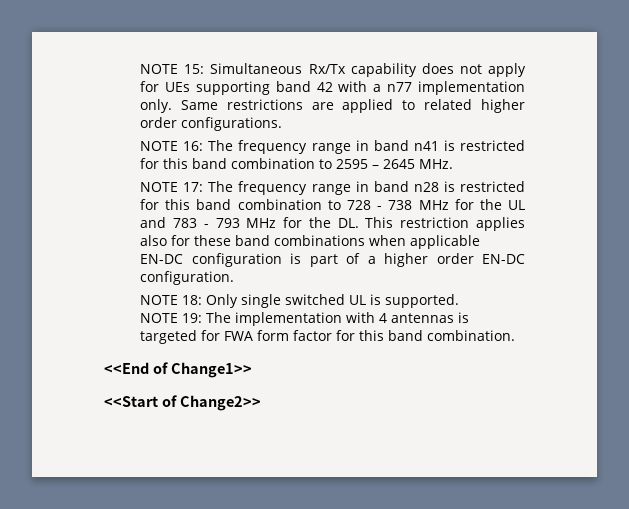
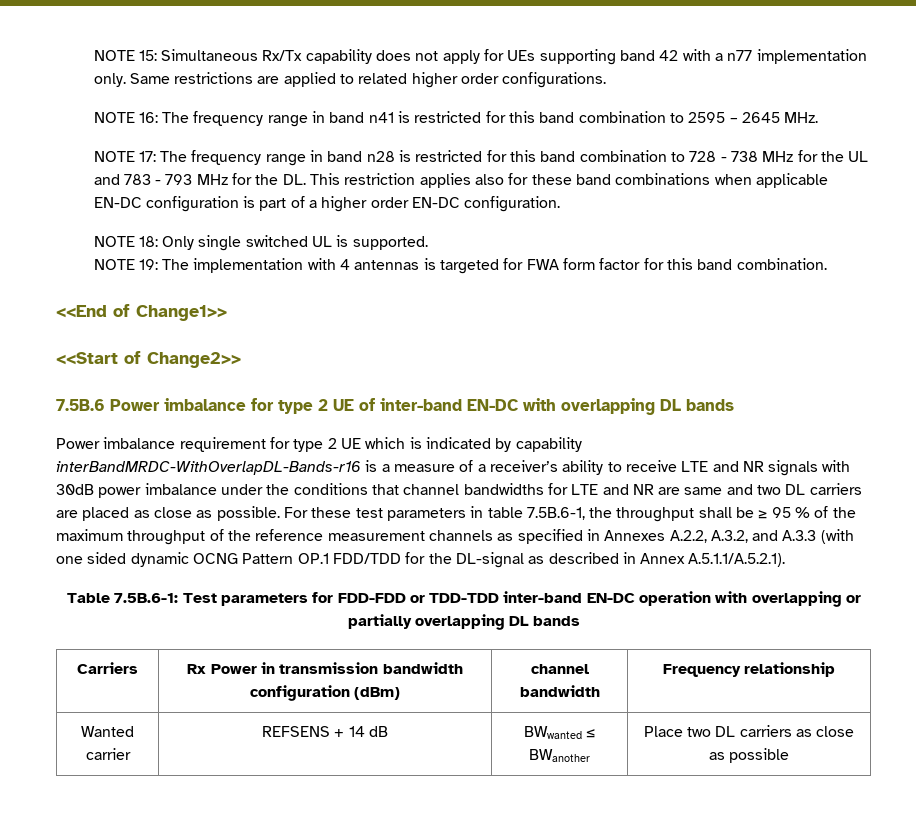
+ 7.5B.6 Power imbalance for type 2 UE of inter-band EN-DC with overlapping DL bands
+ Power imbalance requirement for type 2 UE which is indicated by capability interBandMRDC-WithOverlapDL-Bands-r16 is a measure of a receiver’s ability to receive LTE and NR signals with 30dB power imbalance under the conditions that channel bandwidths for LTE and NR are same and two DL carriers are placed as close as possible. For these test parameters in table 7.5B.6-1, the throughput shall be ≥ 95 % of the maximum throughput of the reference measurement channels as specified in Annexes A.2.2, A.3.2, and A.3.3 (with one sided dynamic OCNG Pattern OP.1 FDD/TDD for the DL-signal as described in Annex A.5.1.1/A.5.2.1).
+ Table 7.5B.6-1: Test parameters for FDD-FDD or TDD-TDD inter-band EN-DC operation with overlapping or partially overlapping DL bands
+ Carriers | Rx Power in transmission bandwidth configuration (dBm) | channel bandwidth | Frequency relationship
+ Wanted carrier | REFSENS + 14 dB | BWwanted ≤ BWanother | Place two DL carriers as close as possible

